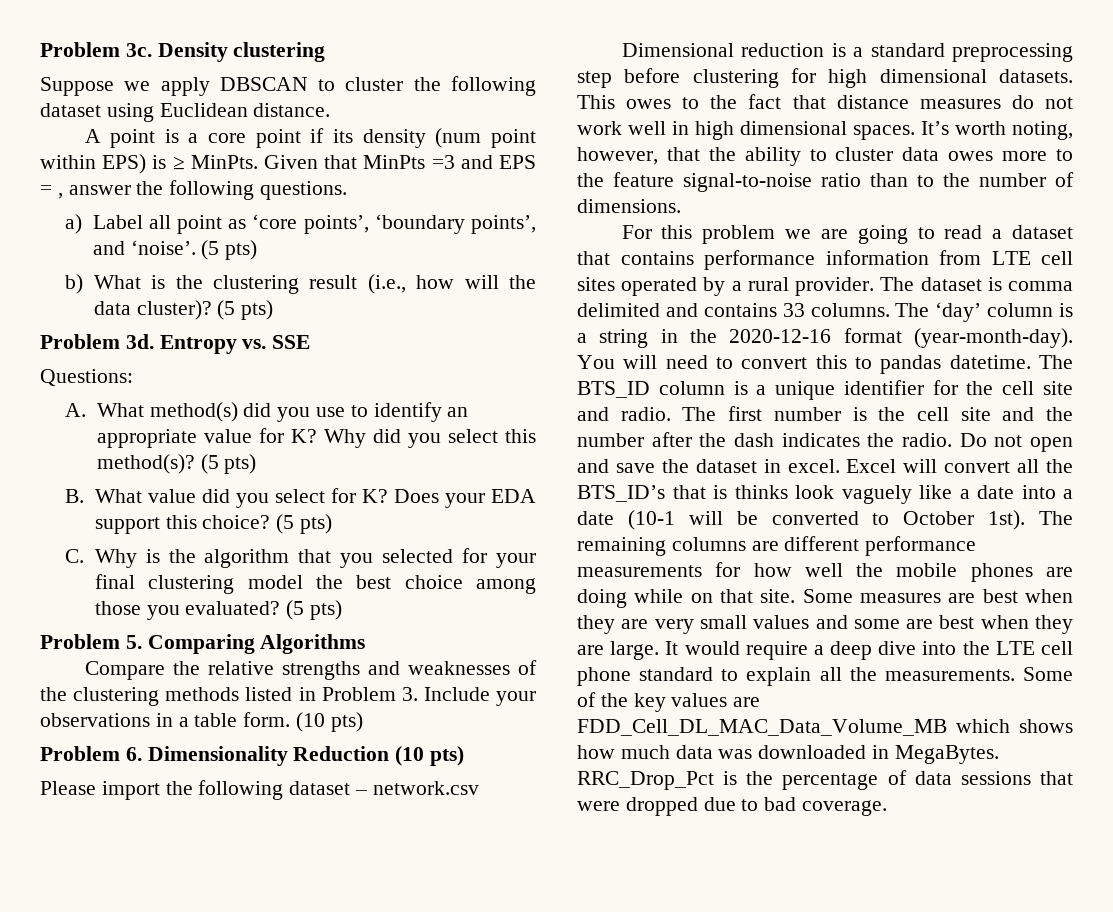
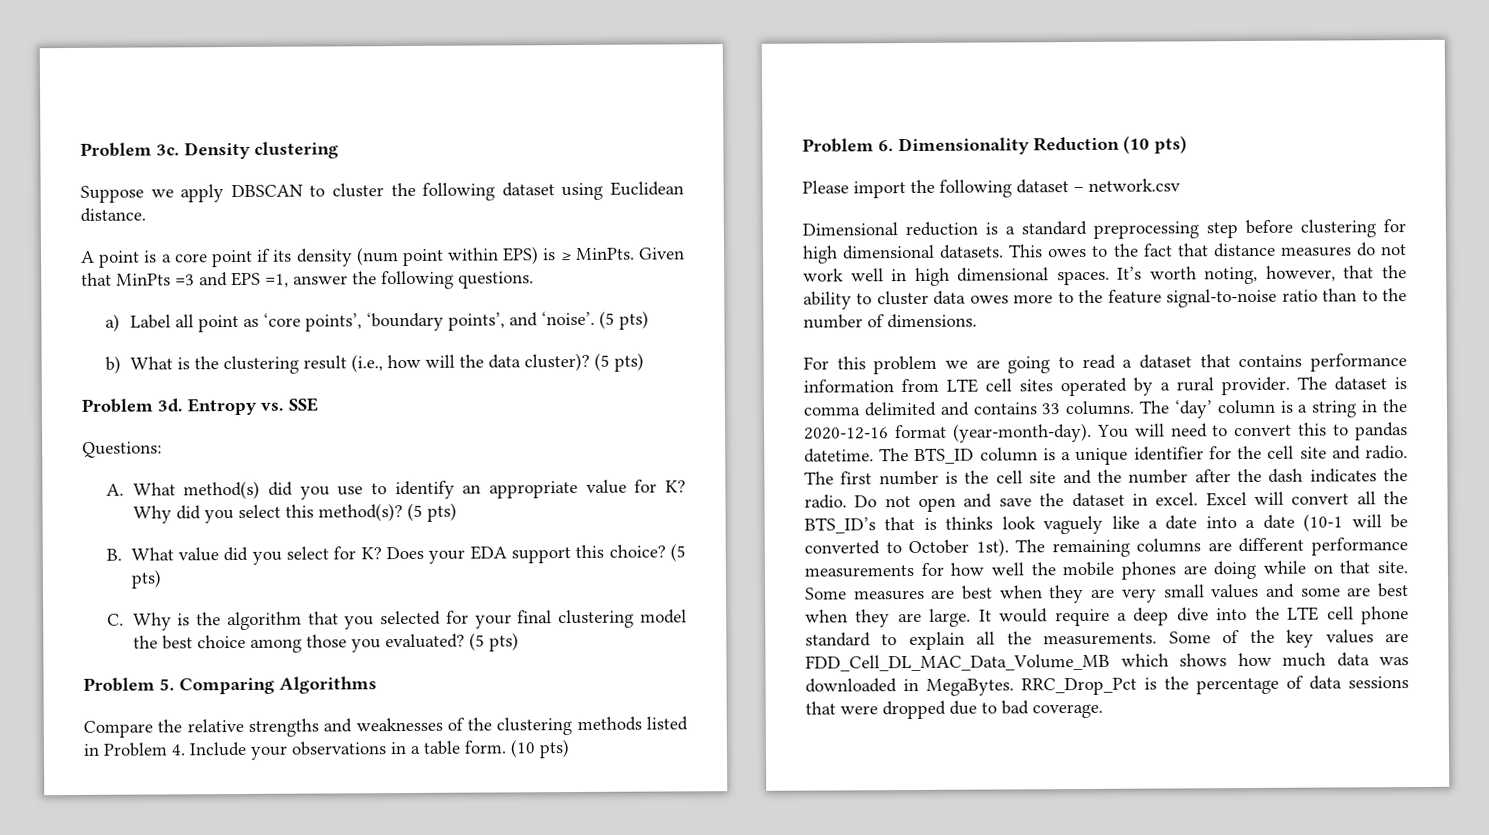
- Given that MinPts =3 and EPS = , answer the following questions.
+ Given that MinPts =3 and EPS =1, answer the following questions.
- Compare the relative strengths and weaknesses of the clustering methods listed in Problem 3. Include your observations in a table form.
+ Compare the relative strengths and weaknesses of the clustering methods listed in Problem 4. Include your observations in a table form.

